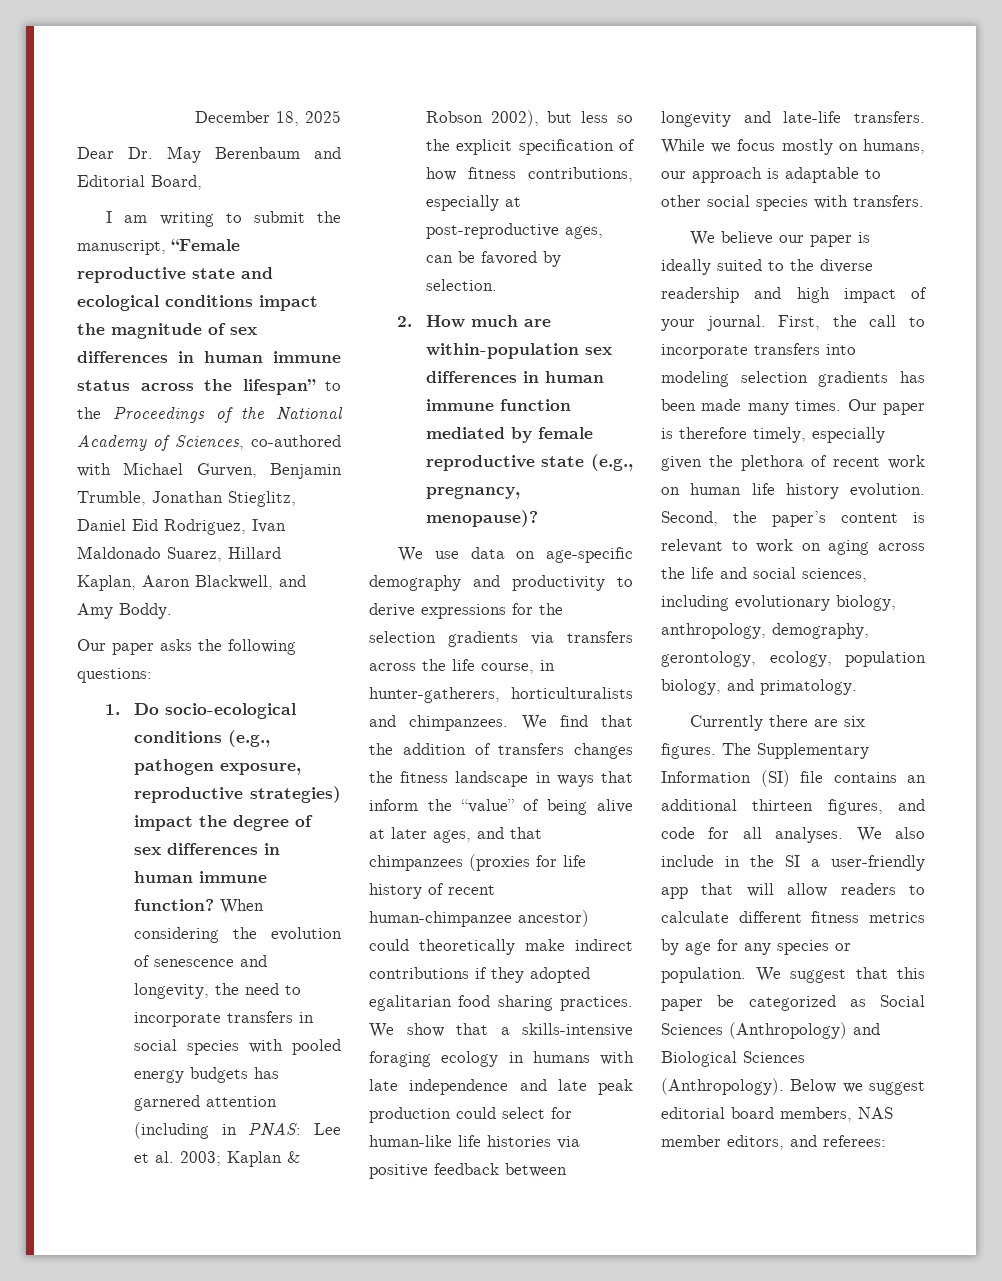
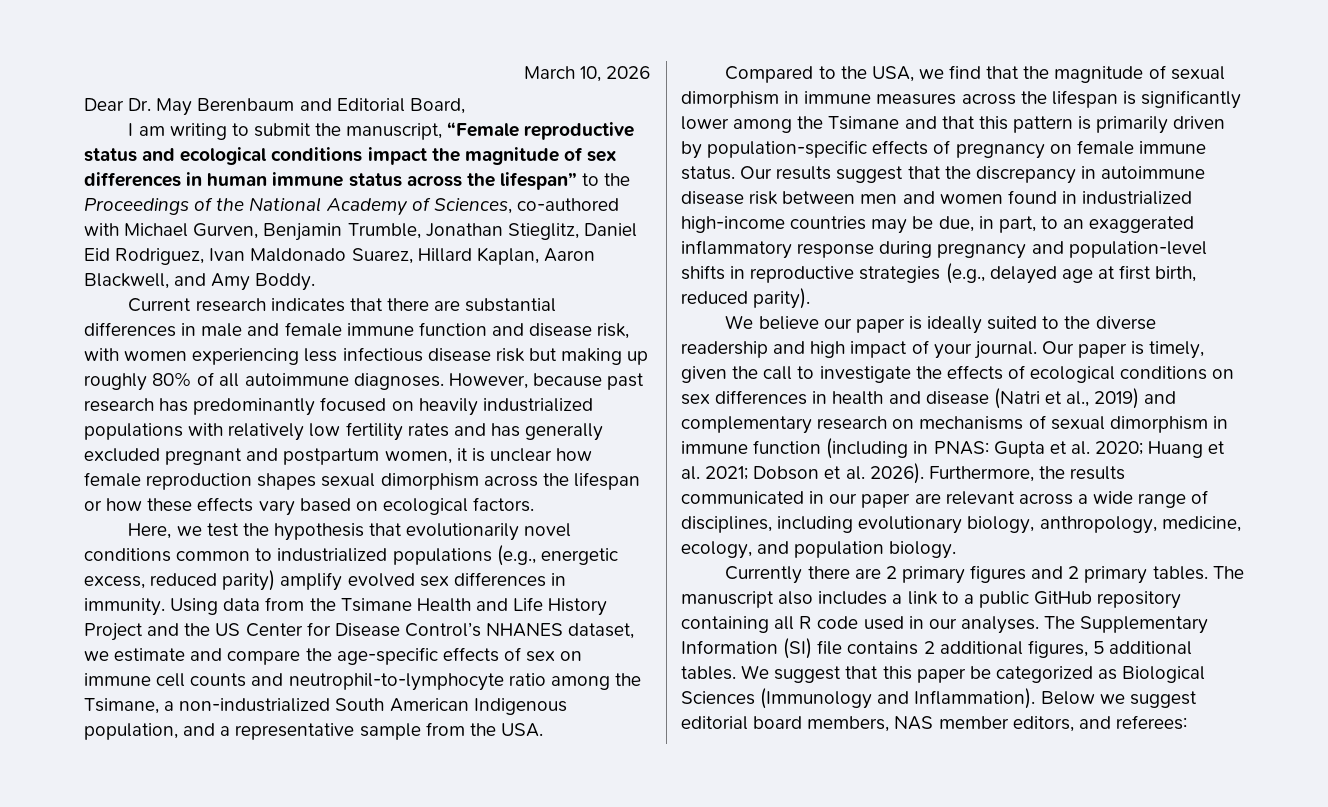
- December 18, 2025
+ March 10, 2026
- I am writing to submit the manuscript, “Female reproductive state and ecological conditions impact the magnitude of sex differences in human immune status across the lifespan” to the Proceedings of the National Academy of Sciences, co-authored with Michael Gurven, Benjamin Trumble, Jonathan Stieglitz, Daniel Eid Rodriguez, Ivan Maldonado Suarez, Hillard Kaplan, Aaron Blackwell, and Amy Boddy.
+ I am writing to submit the manuscript, “Female reproductive status and ecological conditions impact the magnitude of sex differences in human immune status across the lifespan” to the Proceedings of the National Academy of Sciences, co-authored with Michael Gurven, Benjamin Trumble, Jonathan Stieglitz, Daniel Eid Rodriguez, Ivan Maldonado Suarez, Hillard Kaplan, Aaron Blackwell, and Amy Boddy.
- Our paper asks the following questions:
- 1. Do socio-ecological conditions (e.g., pathogen exposure, reproductive strategies) impact the degree of sex differences in human immune function? When considering the evolution of senescence and longevity, the need to incorporate transfers in social species with pooled energy budgets has garnered attention (including in PNAS: Lee et al. 2003; Kaplan & Robson 2002), but less so the explicit specification of how fitness contributions, especially at post-reproductive ages, can be favored by selection.
- 2. How much are within-population sex differences in human immune function mediated by female reproductive state (e.g., pregnancy, menopause)?
- We use data on age-specific demography and productivity to derive expressions for the selection gradients via transfers across the life course, in hunter-gatherers, horticulturalists and chimpanzees. We find that the addition of transfers changes the fitness landscape in ways that inform the “value” of being alive at later ages, and that chimpanzees (proxies for life history of recent human-chimpanzee ancestor) could theoretically make indirect contributions if they adopted egalitarian food sharing practices. We show that a skills-intensive foraging ecology in humans with late independence and late peak production could select for human-like life histories via positive feedback between longevity and late-life transfers. While we focus mostly on humans, our approach is adaptable to other social species with transfers.
+ Current research indicates that there are substantial differences in male and female immune function and disease risk, with women experiencing less infectious disease risk but making up roughly 80% of all autoimmune diagnoses. However, because past research has predominantly focused on heavily industrialized populations with relatively low fertility rates and has generally excluded pregnant and postpartum women, it is unclear how female reproduction shapes sexual dimorphism across the lifespan or how these effects vary based on ecological factors.
+ Here, we test the hypothesis that evolutionarily novel conditions common to industrialized populations (e.g., energetic excess, reduced parity) amplify evolved sex differences in immunity. Using data from the Tsimane Health and Life History Project and the US Center for Disease Control’s NHANES dataset, we estimate and compare the age-specific effects of sex on immune cell counts and neutrophil-to-lymphocyte ratio among the Tsimane, a non-industrialized South American Indigenous population, and a representative sample from the USA.
+ Compared to the USA, we find that the magnitude of sexual dimorphism in immune measures across the lifespan is significantly lower among the Tsimane and that this pattern is primarily driven by population-specific effects of pregnancy on female immune status. Our results suggest that the discrepancy in autoimmune disease risk between men and women found in industrialized high-income countries may be due, in part, to an exaggerated inflammatory response during pregnancy and population-level shifts in reproductive strategies (e.g., delayed age at first birth, reduced parity).
- First, the call to incorporate transfers into modeling selection gradients has been made many times. Our paper is therefore timely, especially given the plethora of recent work on human life history evolution. Second, the paper’s content is relevant to work on aging across the life and social sciences, including evolutionary biology, anthropology, demography, gerontology, ecology, population biology, and primatology.
- Currently there are six figures.
+ Our paper is timely, given the call to investigate the effects of ecological conditions on sex differences in health and disease (Natri et al., 2019) and complementary research on mechanisms of sexual dimorphism in immune function (including in PNAS: Gupta et al. 2020; Huang et al. 2021; Dobson et al. 2026). Furthermore, the results communicated in our paper are relevant across a wide range of disciplines, including evolutionary biology, anthropology, medicine, ecology, and population biology.
+ Currently there are 2 primary figures and 2 primary tables. The manuscript also includes a link to a public GitHub repository containing all R code used in our analyses.
- The Supplementary Information (SI) file contains an additional thirteen figures, and code for all analyses. We also include in the SI a user-friendly app that will allow readers to calculate different fitness metrics by age for any species or population.
+ The Supplementary Information (SI) file contains 2 additional figures, 5 additional tables.
- We suggest that this paper be categorized as Social Sciences (Anthropology) and Biological Sciences (Anthropology).
+ We suggest that this paper be categorized as Biological Sciences (Immunology and Inflammation).

